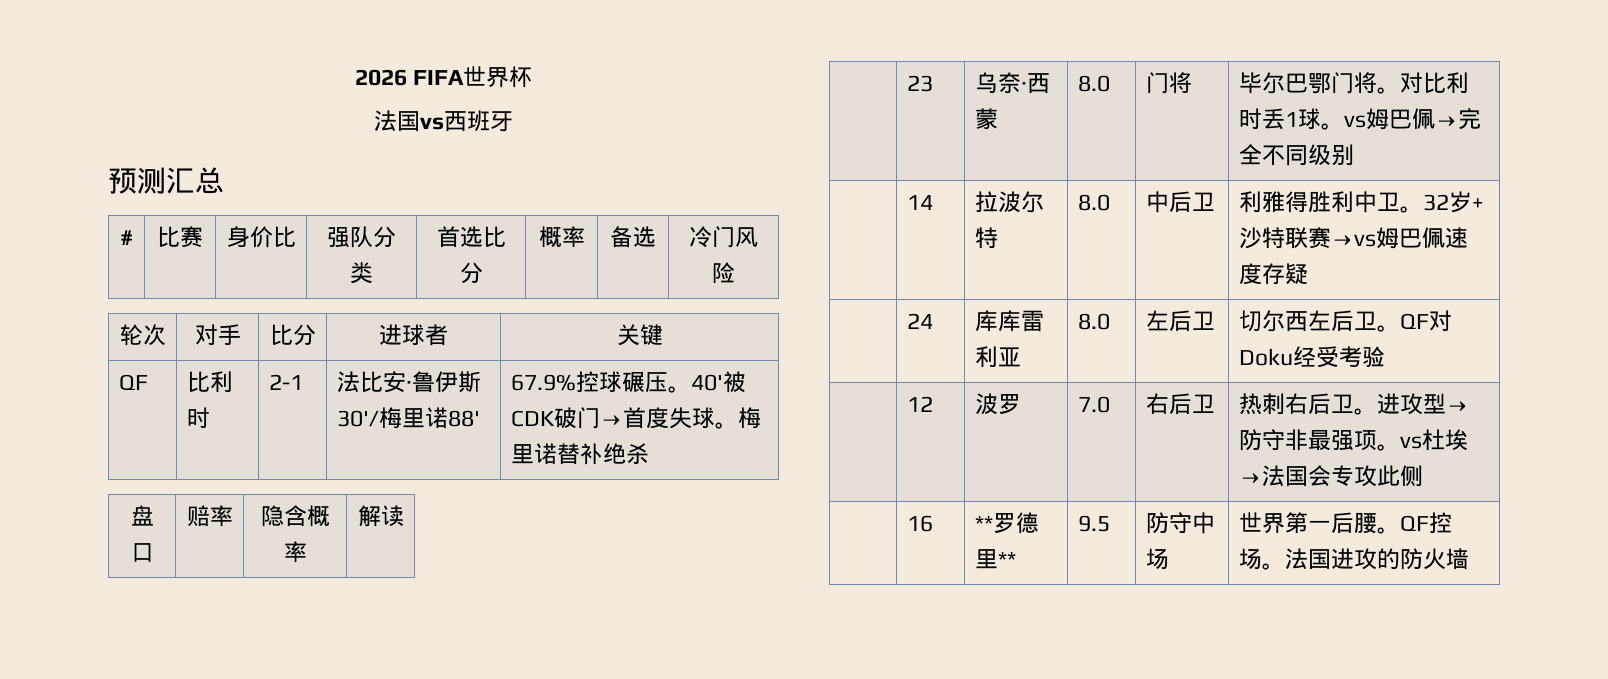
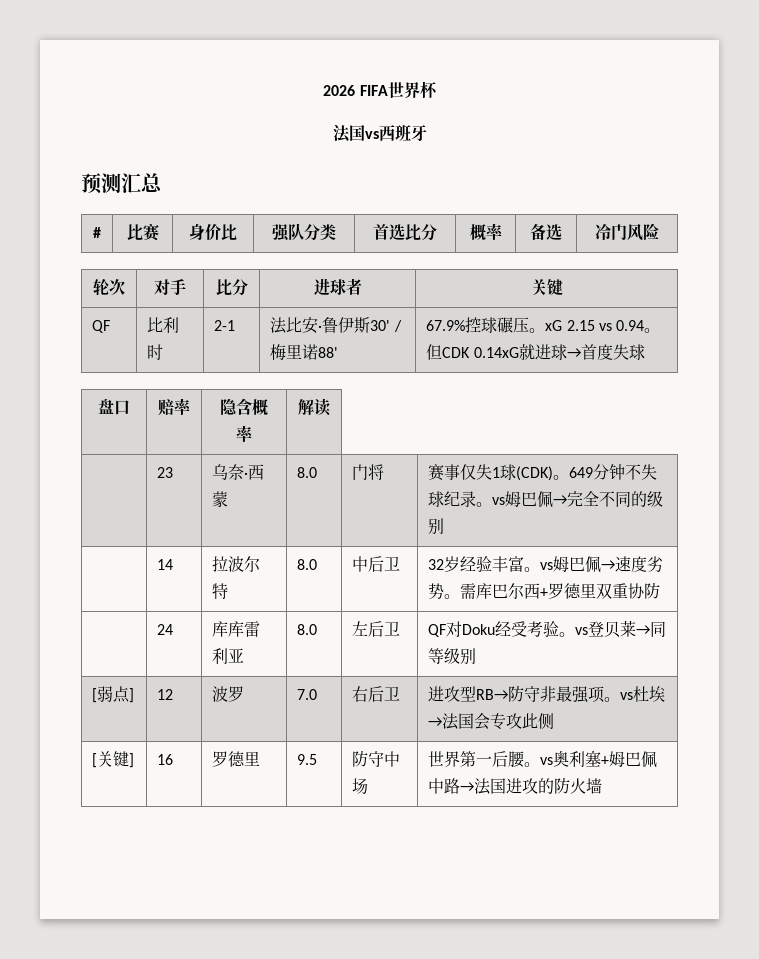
- QF | 比利时 | 2-1 | 法比安·鲁伊斯30'/梅里诺88' | 67.9%控球碾压。40'被CDK破门→首度失球。梅里诺替补绝杀
+ QF | 比利时 | 2-1 | 法比安·鲁伊斯30' /梅里诺88' | 67.9%控球碾压。xG 2.15 vs 0.94。但CDK 0.14xG就进球→首度失球
- | 23 | 乌奈·西蒙 | 8.0 | 门将 | 毕尔巴鄂门将。对比利时丢1球。vs姆巴佩→完全不同级别
+ | 23 | 乌奈·西蒙 | 8.0 | 门将 | 赛事仅失1球(CDK)。649分钟不失球纪录。vs姆巴佩→完全不同的级别
- | 14 | 拉波尔特 | 8.0 | 中后卫 | 利雅得胜利中卫。32岁+沙特联赛→vs姆巴佩速度存疑
+ | 14 | 拉波尔特 | 8.0 | 中后卫 | 32岁经验丰富。vs姆巴佩→速度劣势。需库巴尔西+罗德里双重协防
- | 24 | 库库雷利亚 | 8.0 | 左后卫 | 切尔西左后卫。QF对Doku经受考验
- | 12 | 波罗 | 7.0 | 右后卫 | 热刺右后卫。进攻型→防守非最强项。vs杜埃→法国会专攻此侧
+ | 24 | 库库雷利亚 | 8.0 | 左后卫 | QF对Doku经受考验。vs登贝莱→同等级别
+ [弱点] | 12 | 波罗 | 7.0 | 右后卫 | 进攻型RB→防守非最强项。vs杜埃→法国会专攻此侧
- | 16 | **罗德里** | 9.5 | 防守中场 | 世界第一后腰。QF控场。法国进攻的防火墙
+ [关键] | 16 | 罗德里 | 9.5 | 防守中场 | 世界第一后腰。vs奥利塞+姆巴佩中路→法国进攻的防火墙

